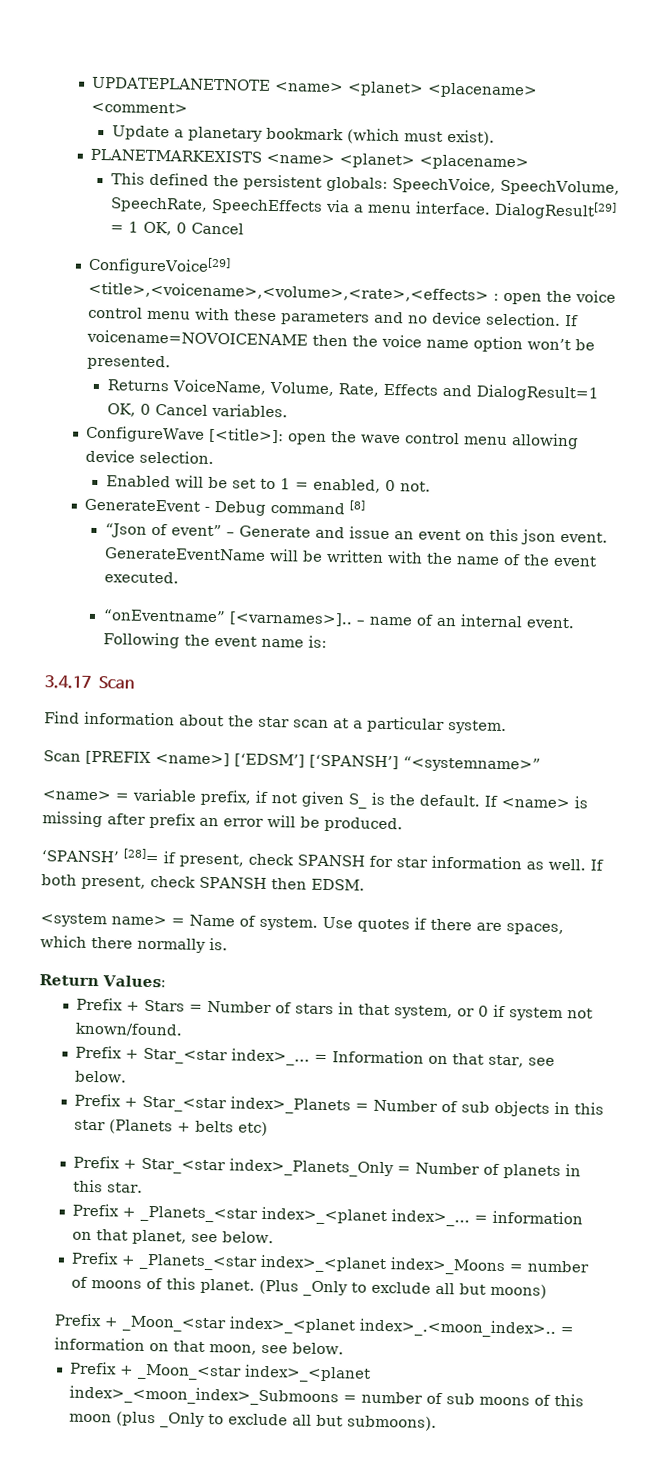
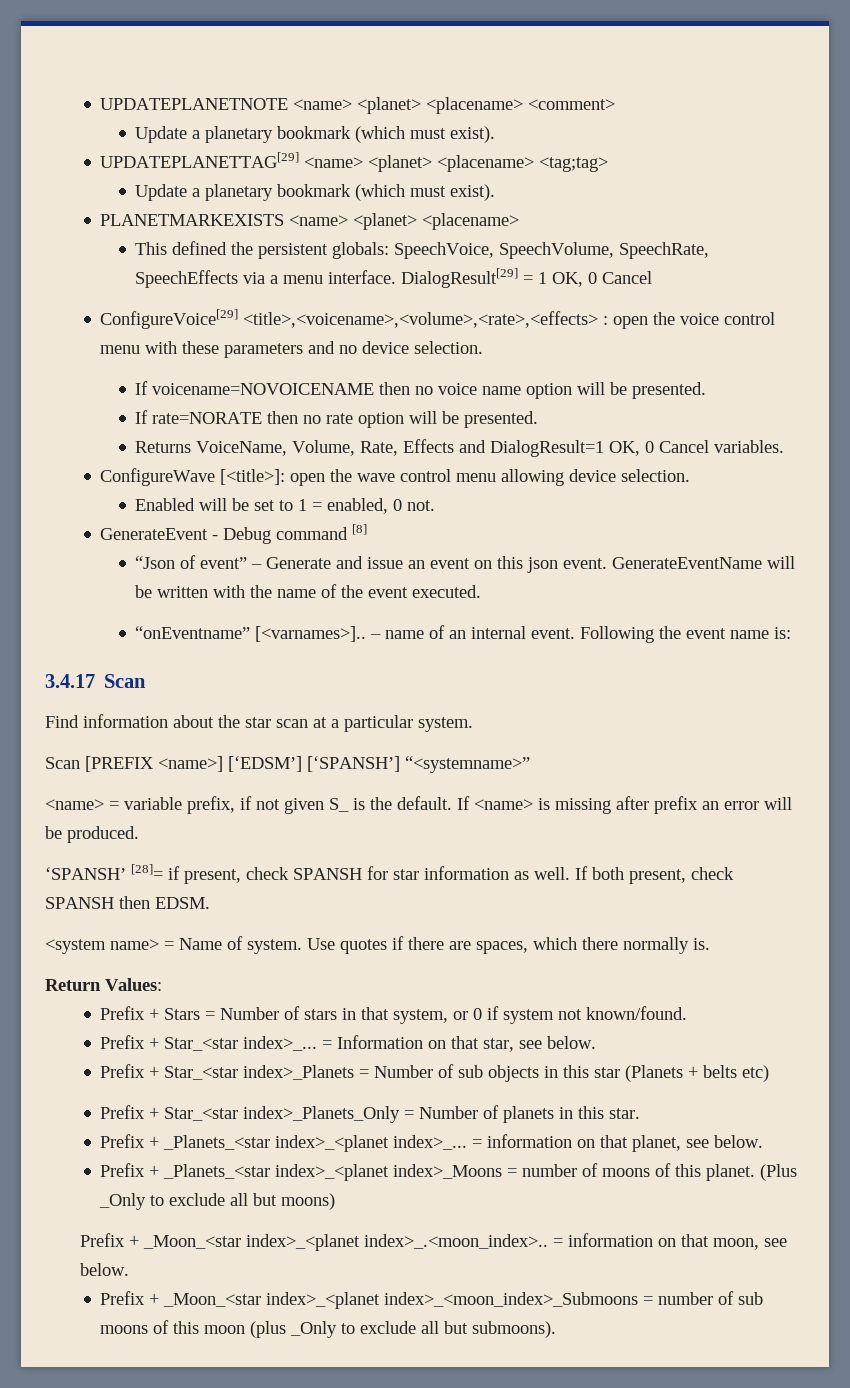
+ UPDATEPLANETTAG[29] <name> <planet> <placename> <tag;tag>
+ Update a planetary bookmark (which must exist).
- ConfigureVoice[29] <title>,<voicename>,<volume>,<rate>,<effects> : open the voice control menu with these parameters and no device selection. If voicename=NOVOICENAME then the voice name option won’t be presented.
+ ConfigureVoice[29] <title>,<voicename>,<volume>,<rate>,<effects> : open the voice control menu with these parameters and no device selection.
+ If voicename=NOVOICENAME then no voice name option will be presented.
+ If rate=NORATE then no rate option will be presented.

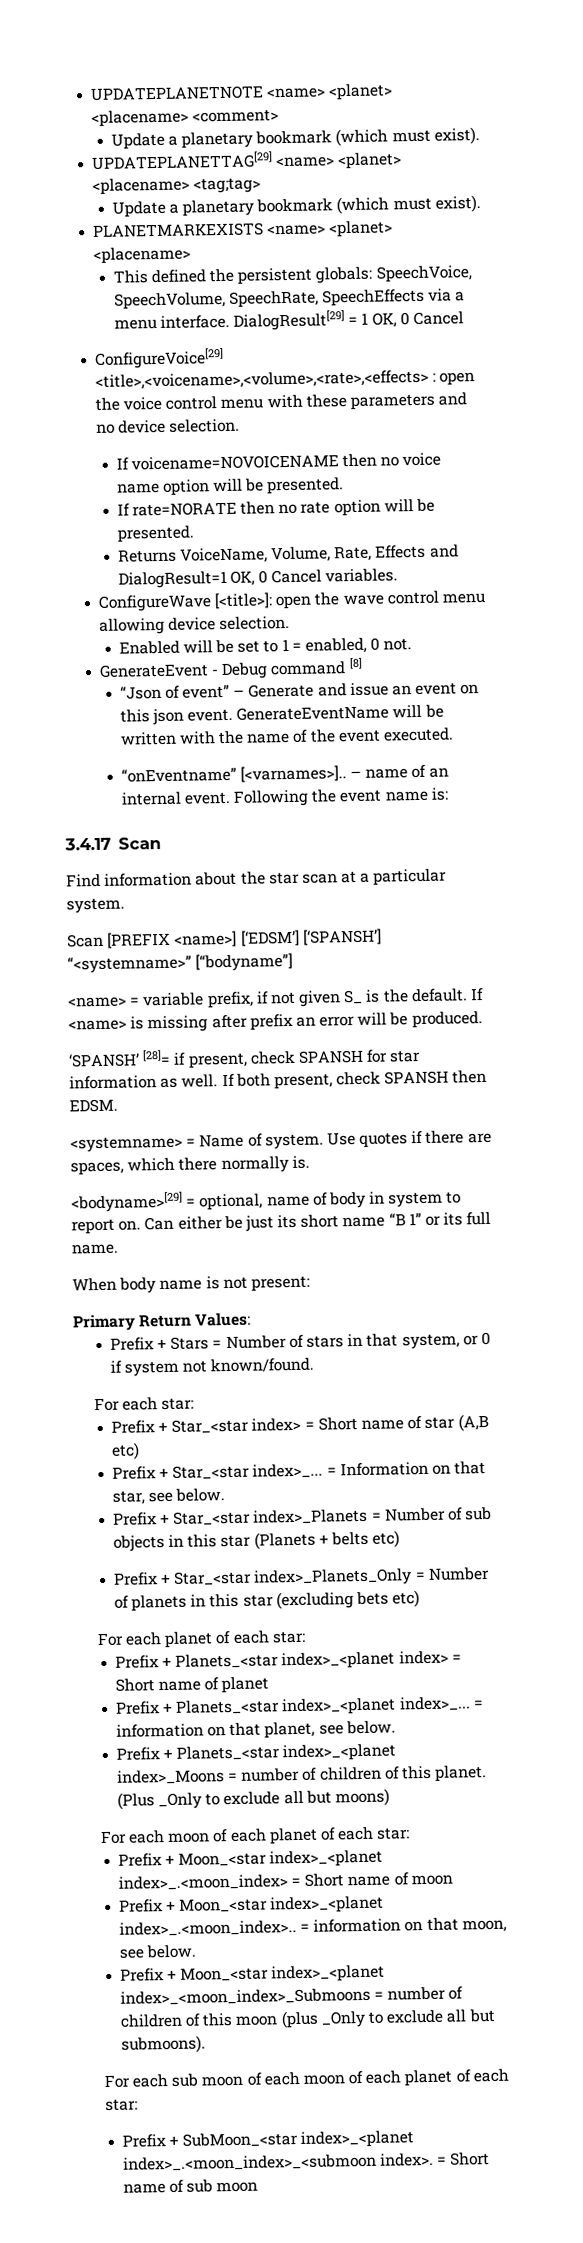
- Scan [PREFIX <name>] [‘EDSM’] [‘SPANSH’] “<systemname>”
+ Scan [PREFIX <name>] [‘EDSM’] [‘SPANSH’] “<systemname>” [“bodyname”]
- <system name> = Name of system.
+ <systemname> = Name of system.
- Return Values:
+ <bodyname>[29] = optional, name of body in system to report on. Can either be just its short name “B 1” or its full name.
+ When body name is not present:
+ Primary Return Values:
+ For each star:
+ Prefix + Star_<star index> = Short name of star (A,B etc)
- Prefix + Star_<star index>_Planets_Only = Number of planets in this star.
- Prefix + _Planets_<star index>_<planet index>_...
+ Prefix + Star_<star index>_Planets_Only = Number of planets in this star (excluding bets etc)
+ For each planet of each star:
+ Prefix + Planets_<star index>_<planet index> = Short name of planet
+ Prefix + Planets_<star index>_<planet index>_...
- Prefix + _Planets_<star index>_<planet index>_Moons = number of moons of this planet.
+ Prefix + Planets_<star index>_<planet index>_Moons = number of children of this planet.
- Prefix + _Moon_<star index>_<planet index>_.<moon_index>..
+ For each moon of each planet of each star:
+ Prefix + Moon_<star index>_<planet index>_.<moon_index> = Short name of moon
+ Prefix + Moon_<star index>_<planet index>_.<moon_index>..
- Prefix + _Moon_<star index>_<planet index>_<moon_index>_Submoons = number of sub moons of this moon (plus _Only to exclude all but submoons).
+ Prefix + Moon_<star index>_<planet index>_<moon_index>_Submoons = number of children of this moon (plus _Only to exclude all but submoons).
+ For each sub moon of each moon of each planet of each star:
+ Prefix + SubMoon_<star index>_<planet index>_.<moon_index>_<submoon index>. = Short name of sub moon

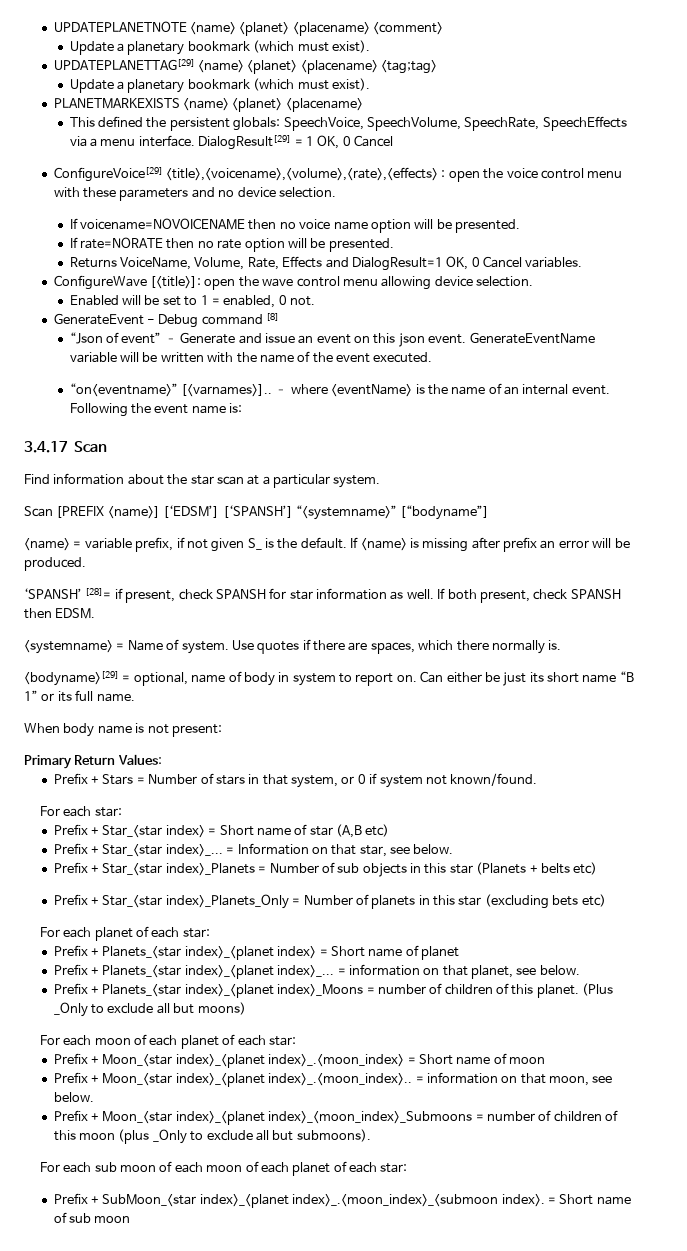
- GenerateEventName will be written with the name of the event executed.
+ GenerateEventName variable will be written with the name of the event executed.
- “onEventname” [<varnames>]..
+ “on<eventname>” [<varnames>]..
- – name of an internal event.
+ – where <eventName> is the name of an internal event.

